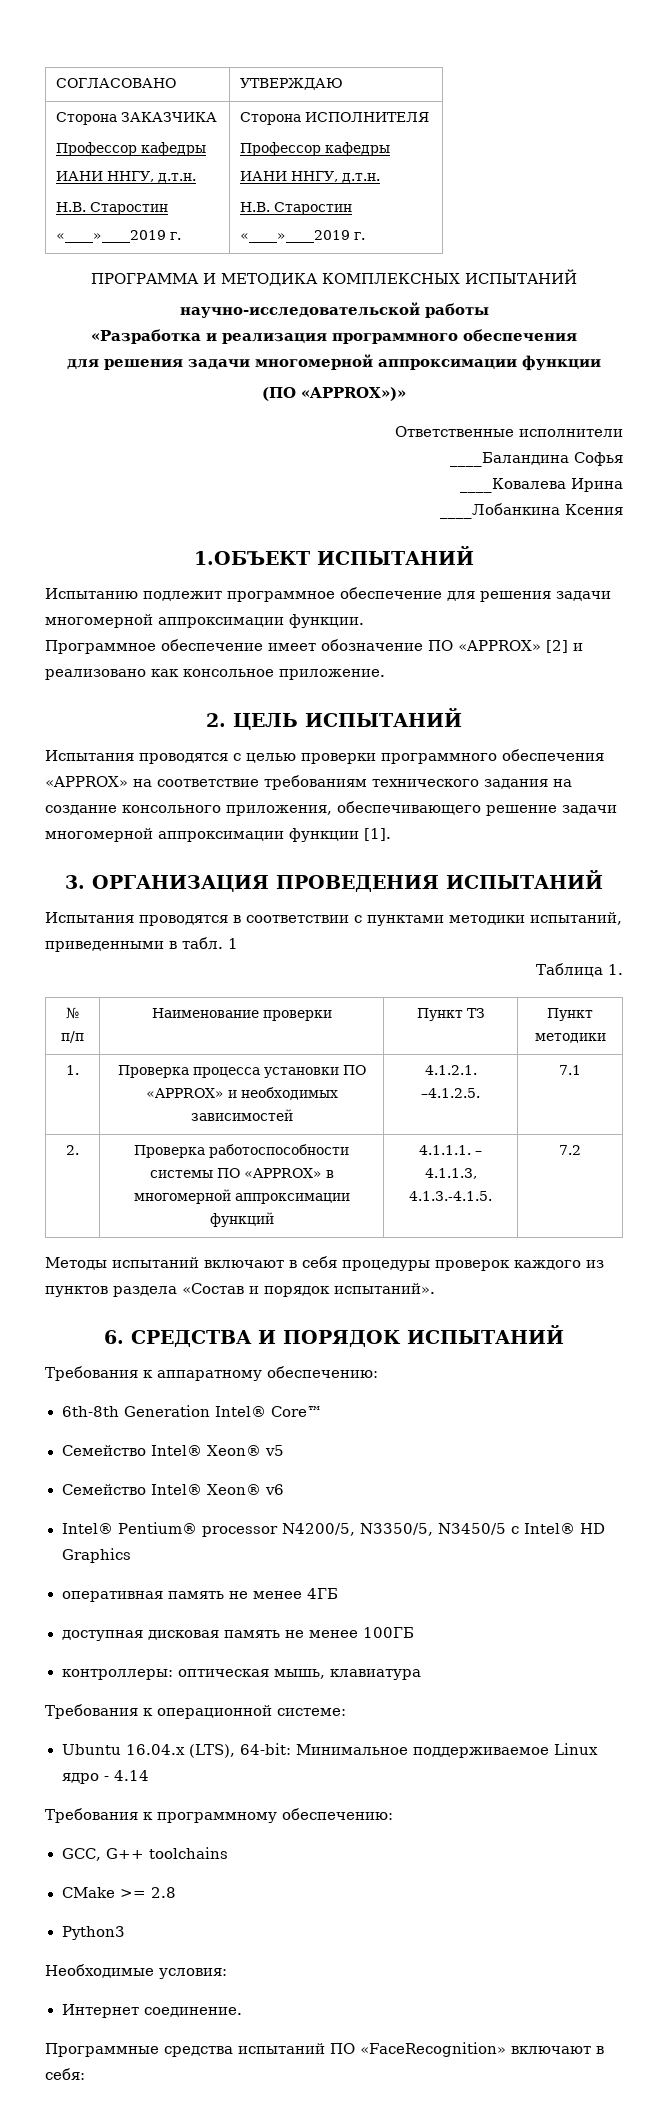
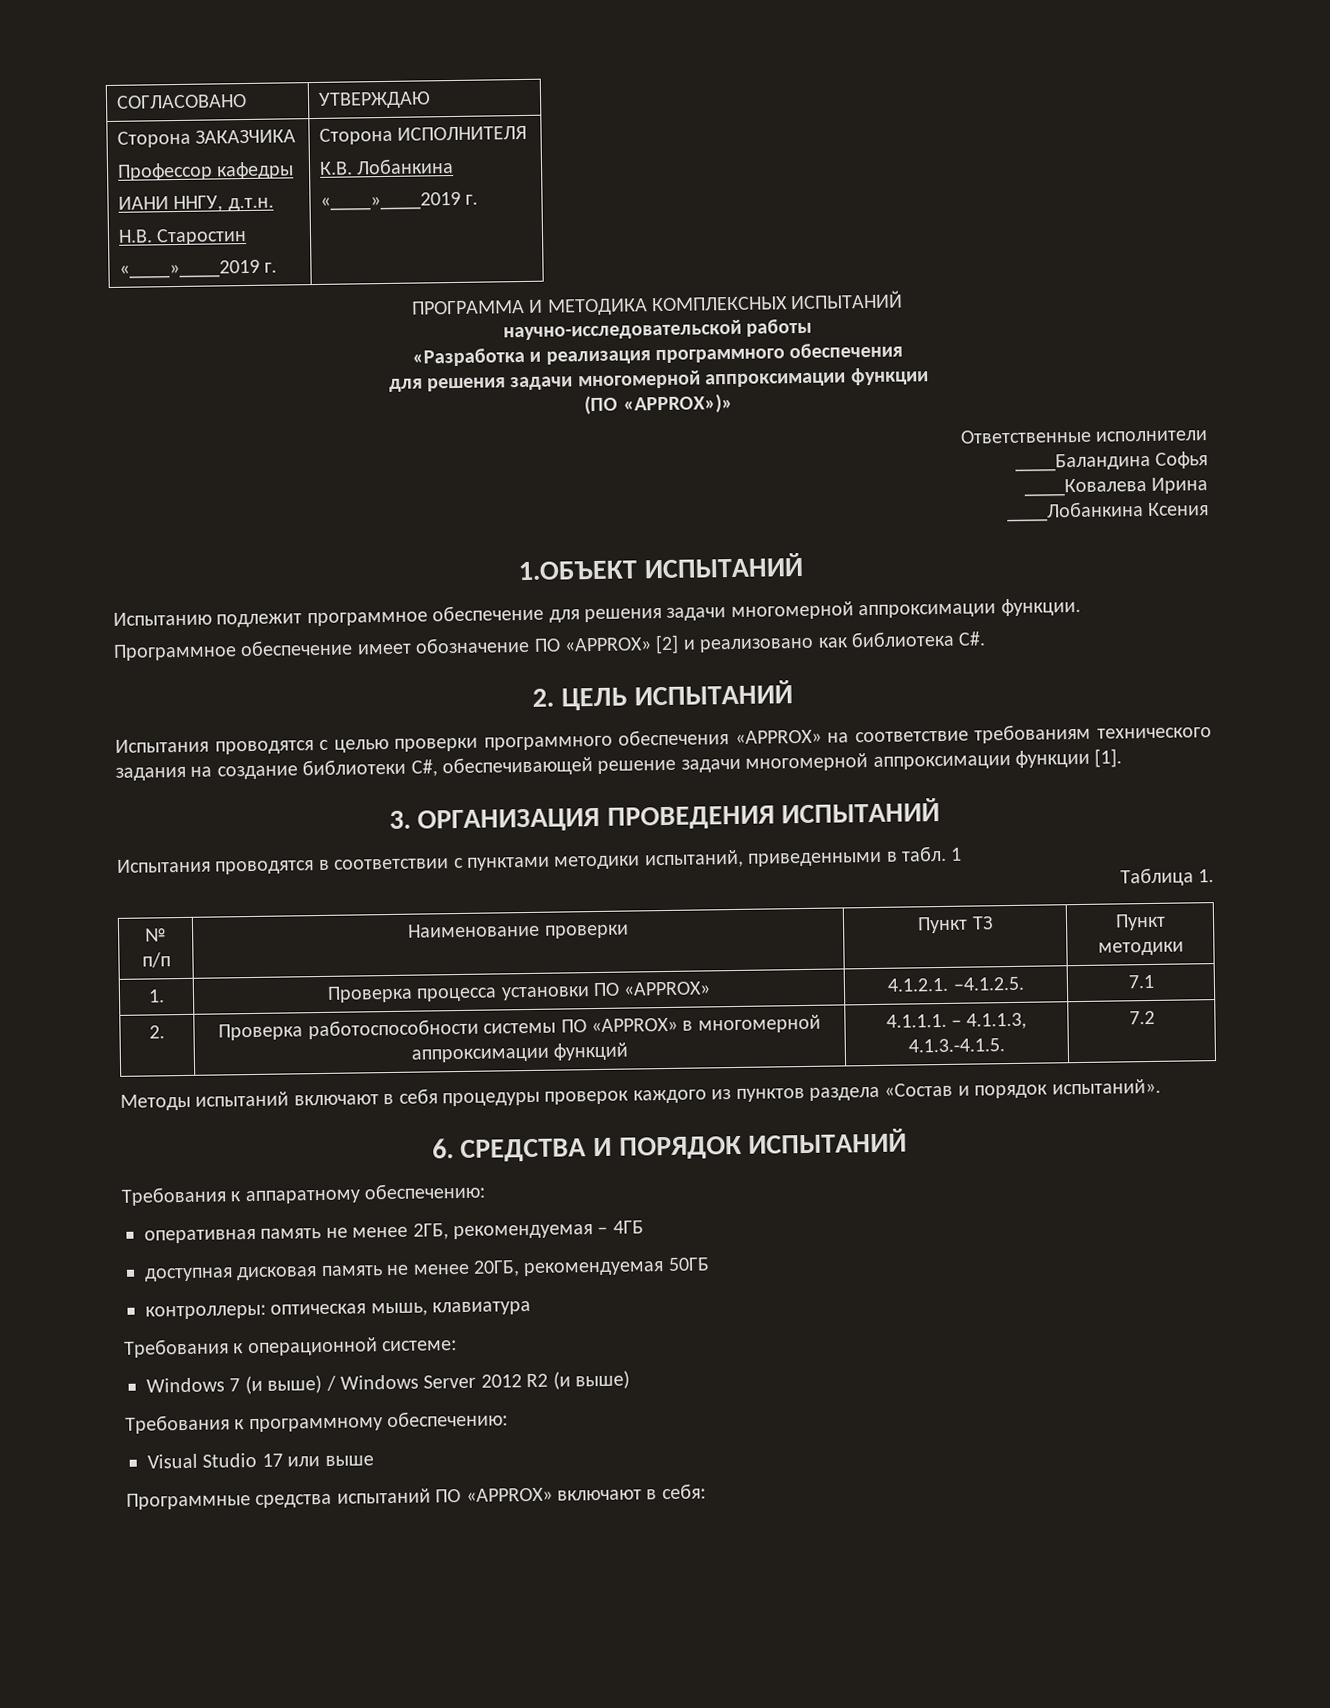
  Сторона ЗАКАЗЧИКА
  Профессор кафедры
  ИАНИ ННГУ, д.т.н.
  Н.В. Старостин
  «____»____2019 г. | Сторона ИСПОЛНИТЕЛЯ
- Профессор кафедры
- ИАНИ ННГУ, д.т.н.
- Н.В. Старостин
+ К.В. Лобанкина
- Программное обеспечение имеет обозначение ПО «APPROX» [2] и реализовано как консольное приложение.
+ Программное обеспечение имеет обозначение ПО «APPROX» [2] и реализовано как библиотека C#.
- Испытания проводятся с целью проверки программного обеспечения «APPROX» на соответствие требованиям технического задания на создание консольного приложения, обеспечивающего решение задачи многомерной аппроксимации функции [1].
+ Испытания проводятся с целью проверки программного обеспечения «APPROX» на соответствие требованиям технического задания на создание библиотеки C#, обеспечивающей решение задачи многомерной аппроксимации функции [1].
- 1. | Проверка процесса установки ПО «APPROX» и необходимых зависимостей | 4.1.2.1. –4.1.2.5. | 7.1
+ 1. | Проверка процесса установки ПО «APPROX» | 4.1.2.1. –4.1.2.5. | 7.1
- 6th-8th Generation Intel® Core™
- Семейство Intel® Xeon® v5
- Семейство Intel® Xeon® v6
- Intel® Pentium® processor N4200/5, N3350/5, N3450/5 с Intel® HD Graphics
- оперативная память не менее 4ГБ
+ оперативная память не менее 2ГБ, рекомендуемая – 4ГБ
- доступная дисковая память не менее 100ГБ
+ доступная дисковая память не менее 20ГБ, рекомендуемая 50ГБ
- Ubuntu 16.04.x (LTS), 64-bit: Минимальное поддерживаемое Linux ядро - 4.14
+ Windows 7 (и выше) / Windows Server 2012 R2 (и выше)
  Требования к программному обеспечению:
- GCC, G++ toolchains
- CMake >= 2.8
- Python3
- Необходимые условия:
- Интернет соединение.
+ Visual Studio 17 или выше
- Программные средства испытаний ПО «FaceRecognition» включают в себя:
+ Программные средства испытаний ПО «APPROX» включают в себя:

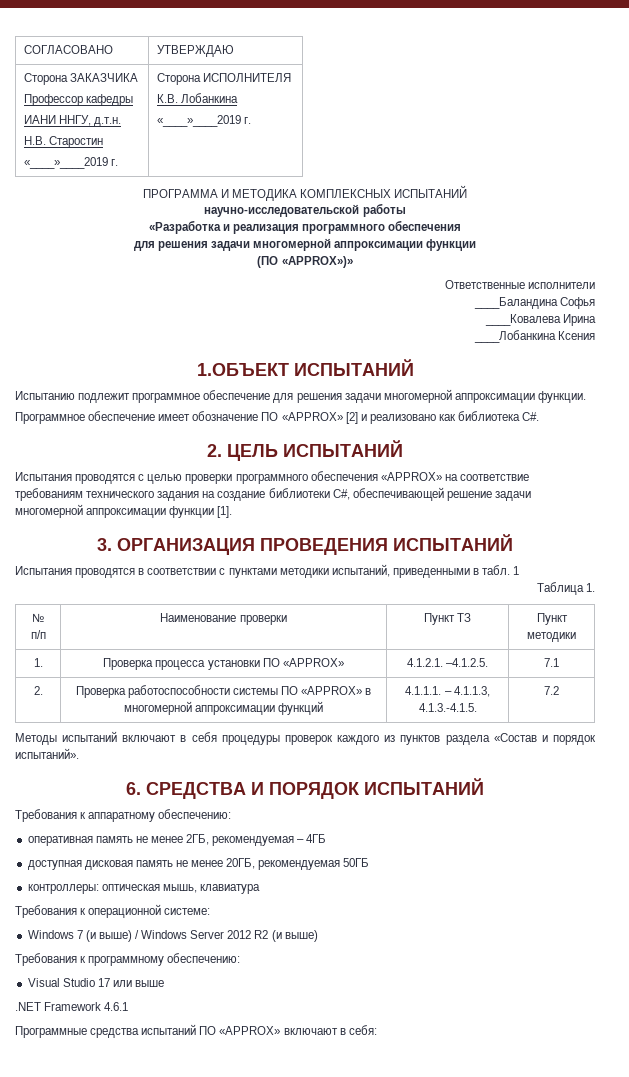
+ .NET Framework 4.6.1

